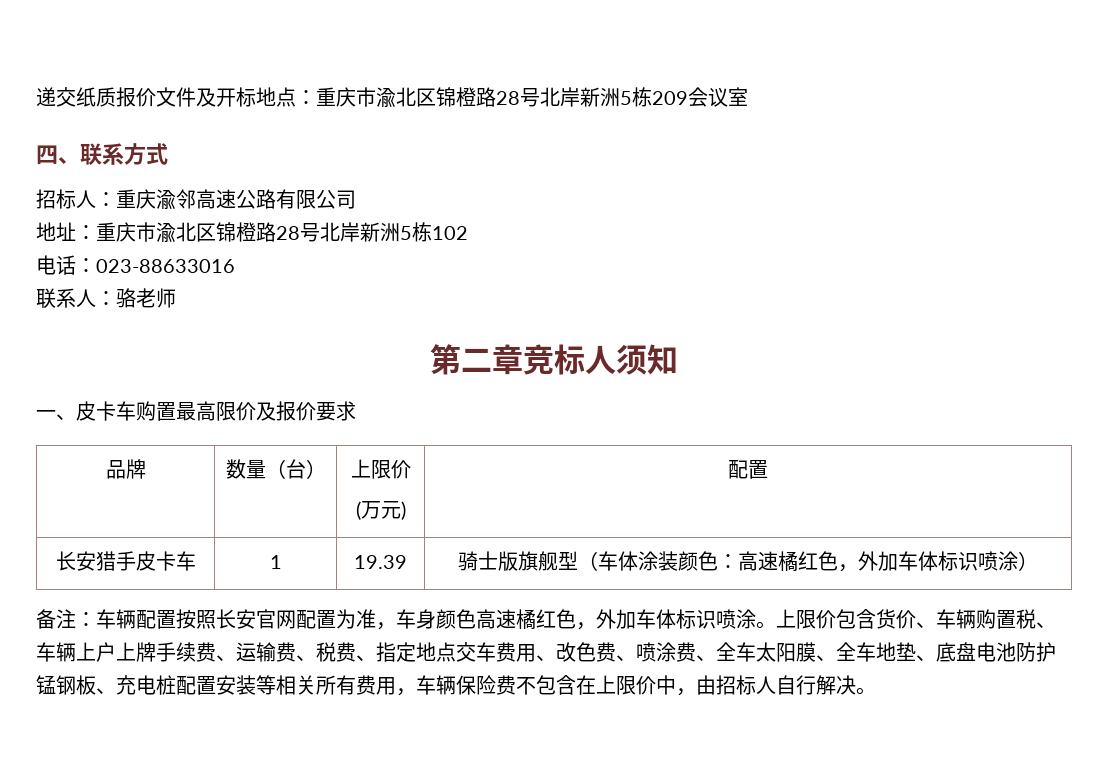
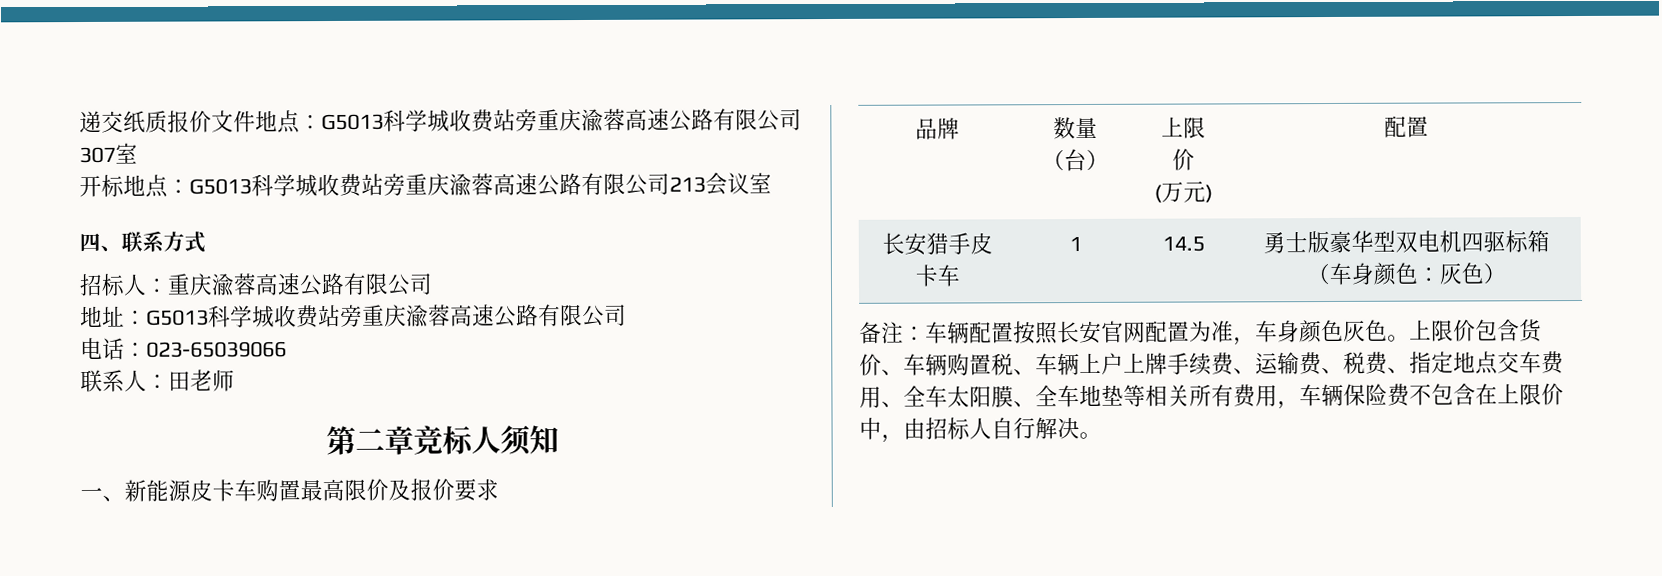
- 递交纸质报价文件及开标地点：重庆市渝北区锦橙路28号北岸新洲5栋209会议室
+ 递交纸质报价文件地点：G5013科学城收费站旁重庆渝蓉高速公路有限公司307室
+ 开标地点：G5013科学城收费站旁重庆渝蓉高速公路有限公司213会议室
- 招标人：重庆渝邻高速公路有限公司
+ 招标人：重庆渝蓉高速公路有限公司
- 地址：重庆市渝北区锦橙路28号北岸新洲5栋102
+ 地址：G5013科学城收费站旁重庆渝蓉高速公路有限公司
- 电话：023-88633016
+ 电话：023-65039066
- 联系人：骆老师
+ 联系人：田老师
- 一、皮卡车购置最高限价及报价要求
+ 一、新能源皮卡车购置最高限价及报价要求
- 长安猎手皮卡车 | 1 | 19.39 | 骑士版旗舰型（车体涂装颜色：高速橘红色，外加车体标识喷涂）
+ 长安猎手皮卡车 | 1 | 14.5 | 勇士版豪华型双电机四驱标箱（车身颜色：灰色）
- 备注：车辆配置按照长安官网配置为准，车身颜色高速橘红色，外加车体标识喷涂。
+ 备注：车辆配置按照长安官网配置为准，车身颜色灰色。
- 上限价包含货价、车辆购置税、车辆上户上牌手续费、运输费、税费、指定地点交车费用、改色费、喷涂费、全车太阳膜、全车地垫、底盘电池防护锰钢板、充电桩配置安装等相关所有费用，车辆保险费不包含在上限价中，由招标人自行解决。
+ 上限价包含货价、车辆购置税、车辆上户上牌手续费、运输费、税费、指定地点交车费用、全车太阳膜、全车地垫等相关所有费用，车辆保险费不包含在上限价中，由招标人自行解决。

